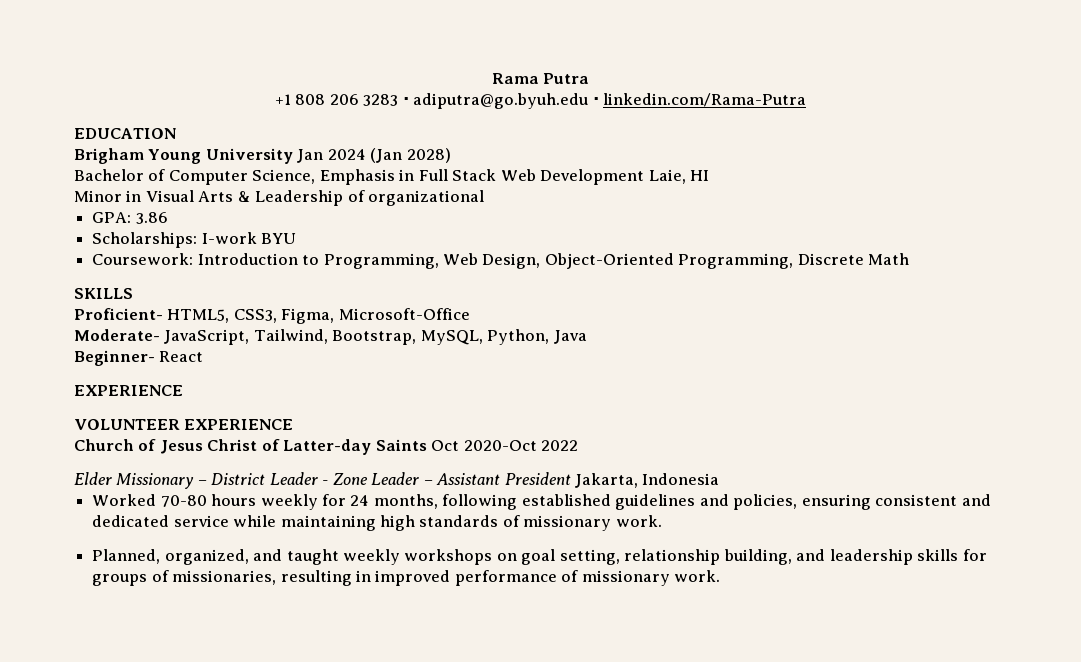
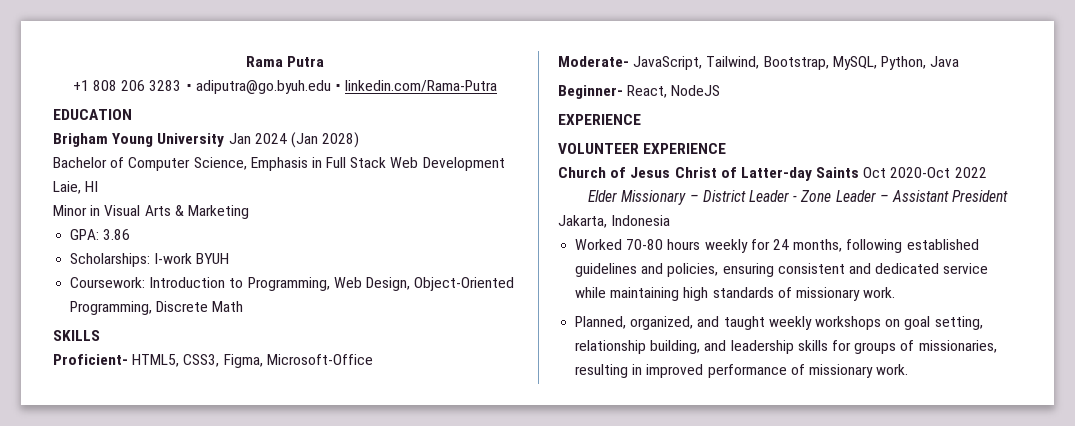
- Minor in Visual Arts & Leadership of organizational
+ Minor in Visual Arts & Marketing
- Scholarships: I-work BYU
+ Scholarships: I-work BYUH
- Beginner- React
+ Beginner- React, NodeJS

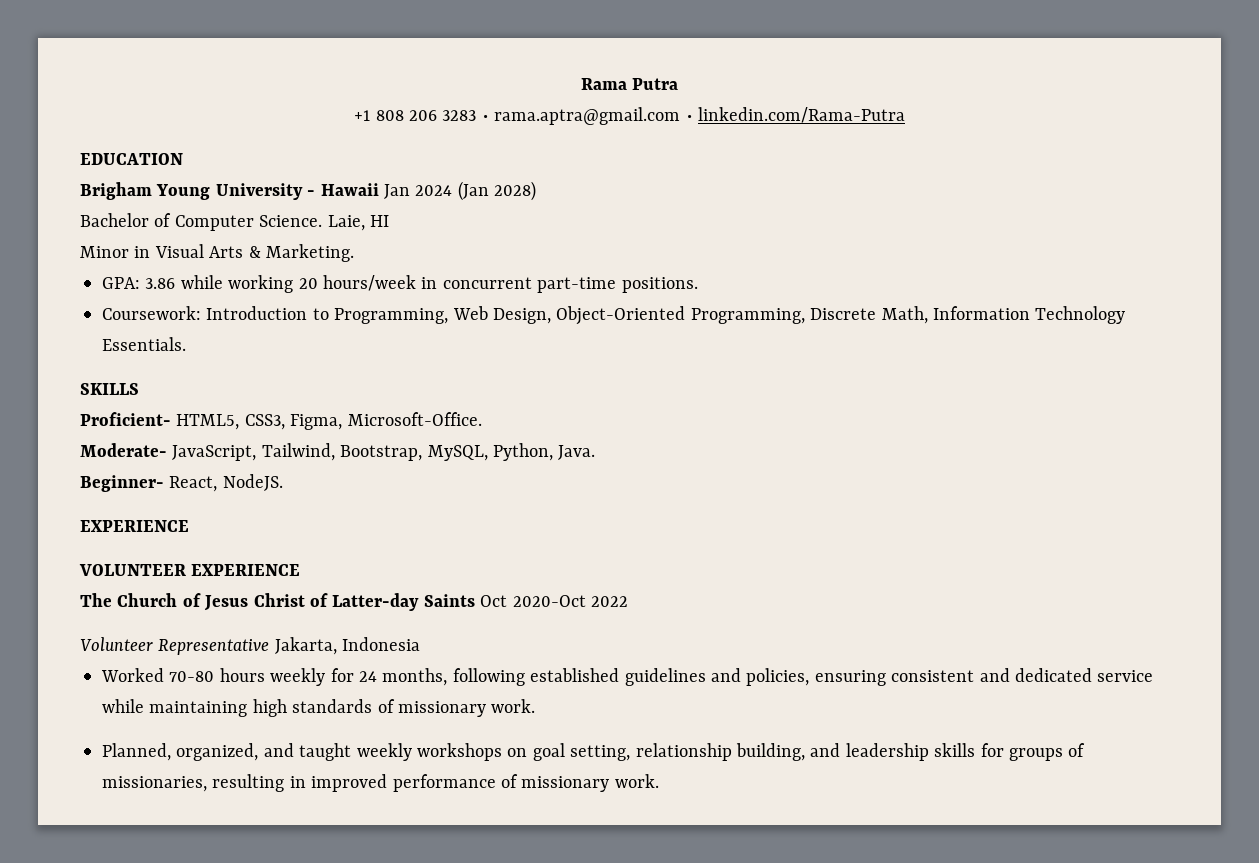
- +1 808 206 3283 ∙ adiputra@go.byuh.edu ∙ linkedin.com/Rama-Putra
+ +1 808 206 3283 ∙ rama.aptra@gmail.com ∙ linkedin.com/Rama-Putra
- Brigham Young University Jan 2024 (Jan 2028)
+ Brigham Young University - Hawaii Jan 2024 (Jan 2028)
- Bachelor of Computer Science, Emphasis in Full Stack Web Development Laie, HI
+ Bachelor of Computer Science. Laie, HI
- Minor in Visual Arts & Marketing
+ Minor in Visual Arts & Marketing.
- GPA: 3.86
- Scholarships: I-work BYUH
+ GPA: 3.86 while working 20 hours/week in concurrent part-time positions.
- Coursework: Introduction to Programming, Web Design, Object-Oriented Programming, Discrete Math
+ Coursework: Introduction to Programming, Web Design, Object-Oriented Programming, Discrete Math, Information Technology Essentials.
- Proficient- HTML5, CSS3, Figma, Microsoft-Office
+ Proficient- HTML5, CSS3, Figma, Microsoft-Office.
- Moderate- JavaScript, Tailwind, Bootstrap, MySQL, Python, Java
+ Moderate- JavaScript, Tailwind, Bootstrap, MySQL, Python, Java.
- Beginner- React, NodeJS
+ Beginner- React, NodeJS.
- Church of Jesus Christ of Latter-day Saints Oct 2020-Oct 2022
+ The Church of Jesus Christ of Latter-day Saints Oct 2020-Oct 2022
- Elder Missionary – District Leader - Zone Leader – Assistant President Jakarta, Indonesia
+ Volunteer Representative Jakarta, Indonesia

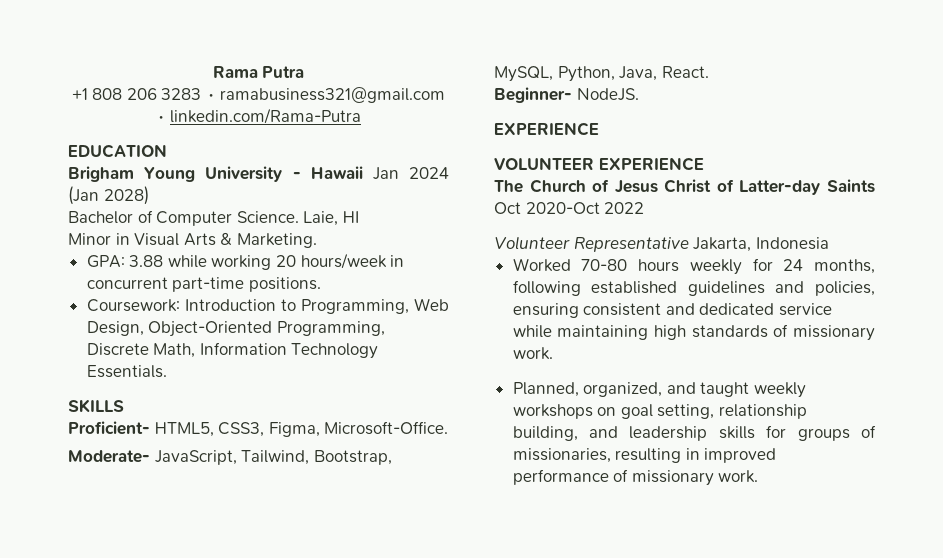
- +1 808 206 3283 ∙ rama.aptra@gmail.com ∙ linkedin.com/Rama-Putra
+ +1 808 206 3283 ∙ ramabusiness321@gmail.com ∙ linkedin.com/Rama-Putra
- GPA: 3.86 while working 20 hours/week in concurrent part-time positions.
+ GPA: 3.88 while working 20 hours/week in concurrent part-time positions.
- Moderate- JavaScript, Tailwind, Bootstrap, MySQL, Python, Java.
+ Moderate- JavaScript, Tailwind, Bootstrap, MySQL, Python, Java, React.
- Beginner- React, NodeJS.
+ Beginner- NodeJS.

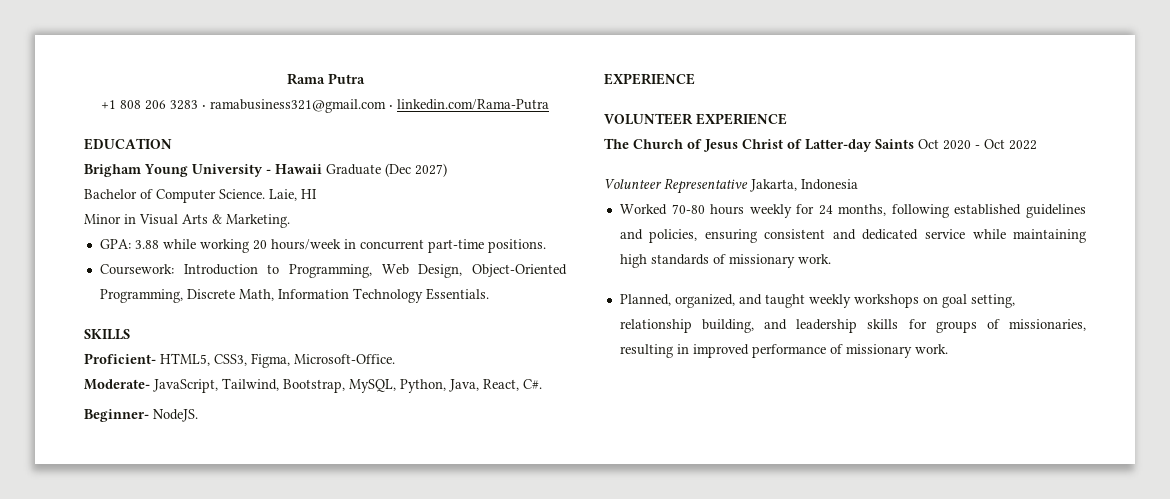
- Brigham Young University - Hawaii Jan 2024 (Jan 2028)
+ Brigham Young University - Hawaii Graduate (Dec 2027)
- Moderate- JavaScript, Tailwind, Bootstrap, MySQL, Python, Java, React.
+ Moderate- JavaScript, Tailwind, Bootstrap, MySQL, Python, Java, React, C#.
- The Church of Jesus Christ of Latter-day Saints Oct 2020-Oct 2022
+ The Church of Jesus Christ of Latter-day Saints Oct 2020 - Oct 2022

